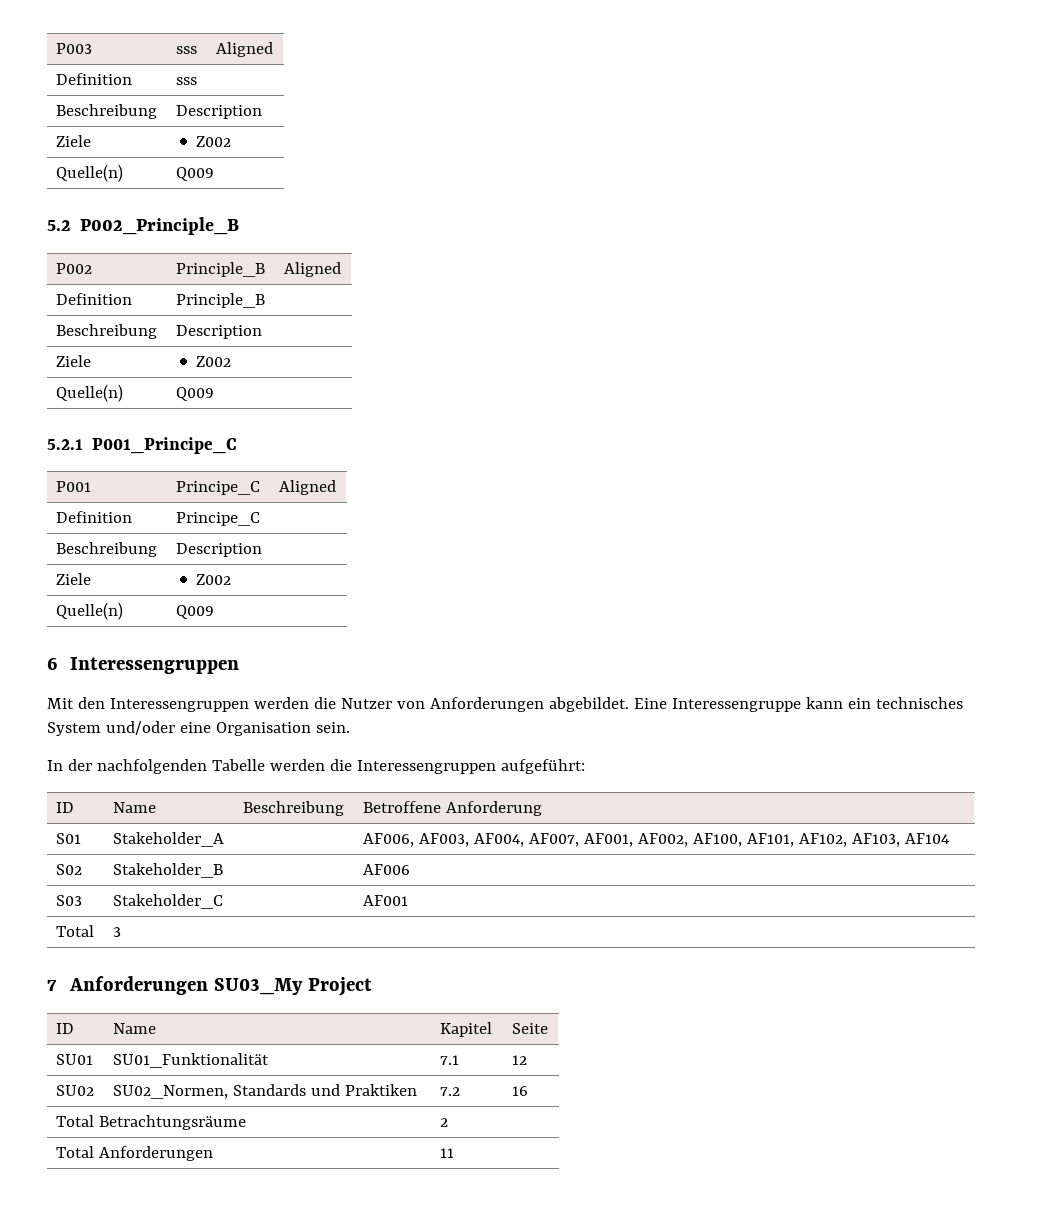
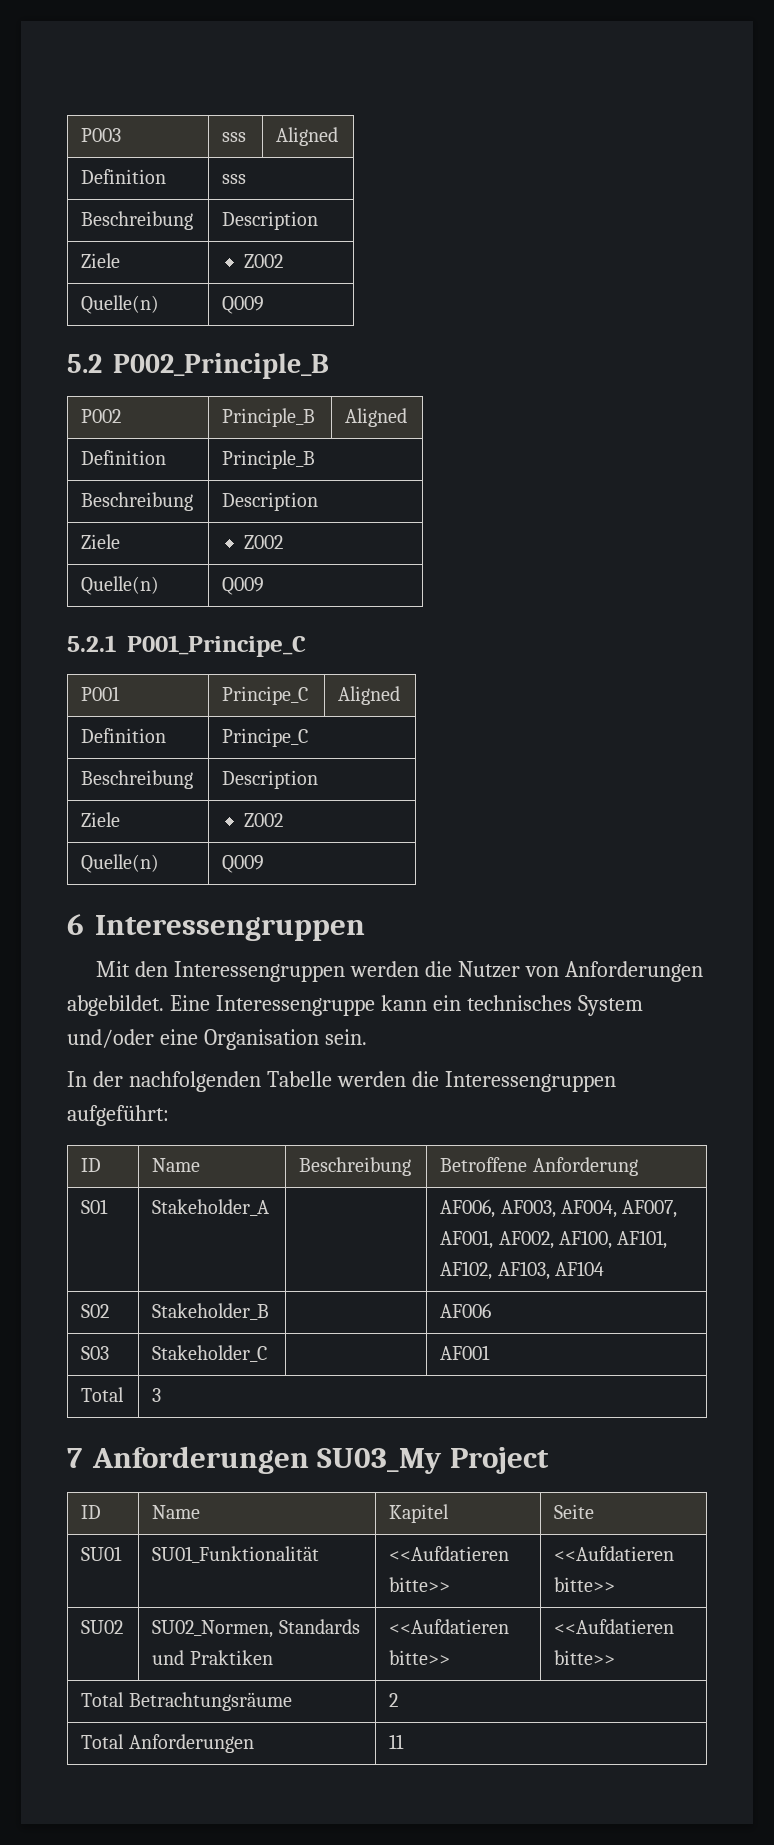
- SU01 | SU01_Funktionalität | 7.1 | 12
+ SU01 | SU01_Funktionalität | <<Aufdatieren bitte>> | <<Aufdatieren bitte>>
- SU02 | SU02_Normen, Standards und Praktiken | 7.2 | 16
+ SU02 | SU02_Normen, Standards und Praktiken | <<Aufdatieren bitte>> | <<Aufdatieren bitte>>

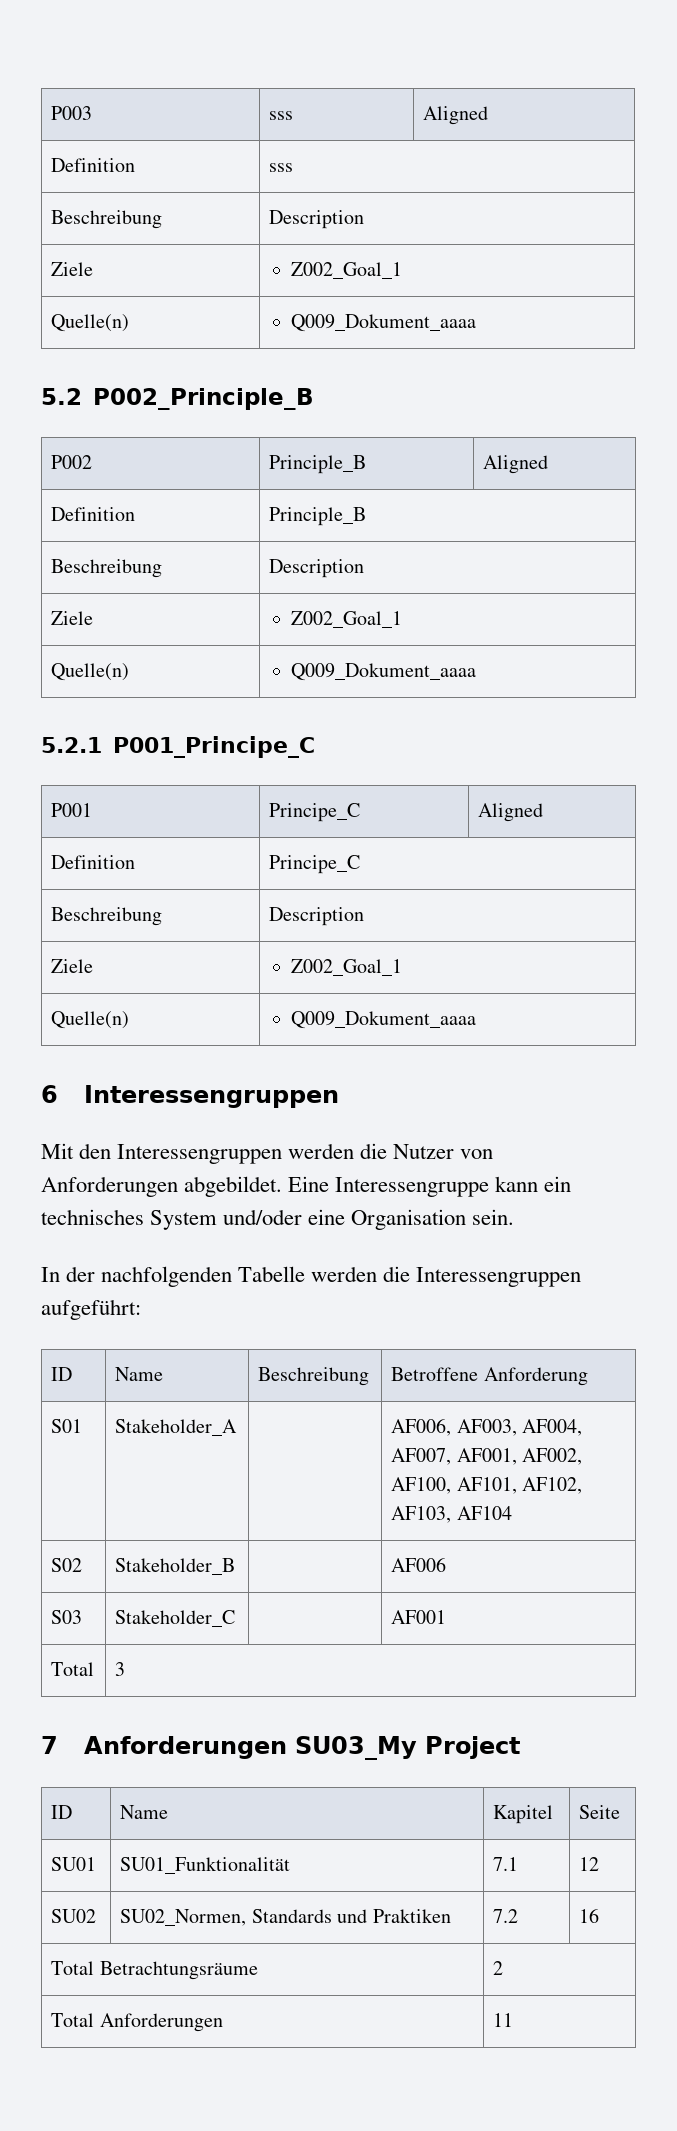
  Definition | sss
  Beschreibung | Description
- Ziele | Z002
- Quelle(n) | Q009
+ Ziele | Z002_Goal_1
+ Quelle(n) | Q009_Dokument_aaaa
  Definition | Principle_B
  Beschreibung | Description
- Ziele | Z002
- Quelle(n) | Q009
+ Ziele | Z002_Goal_1
+ Quelle(n) | Q009_Dokument_aaaa
  Definition | Principe_C
  Beschreibung | Description
- Ziele | Z002
- Quelle(n) | Q009
+ Ziele | Z002_Goal_1
+ Quelle(n) | Q009_Dokument_aaaa
- SU01 | SU01_Funktionalität | <<Aufdatieren bitte>> | <<Aufdatieren bitte>>
+ SU01 | SU01_Funktionalität | 7.1 | 12
- SU02 | SU02_Normen, Standards und Praktiken | <<Aufdatieren bitte>> | <<Aufdatieren bitte>>
+ SU02 | SU02_Normen, Standards und Praktiken | 7.2 | 16

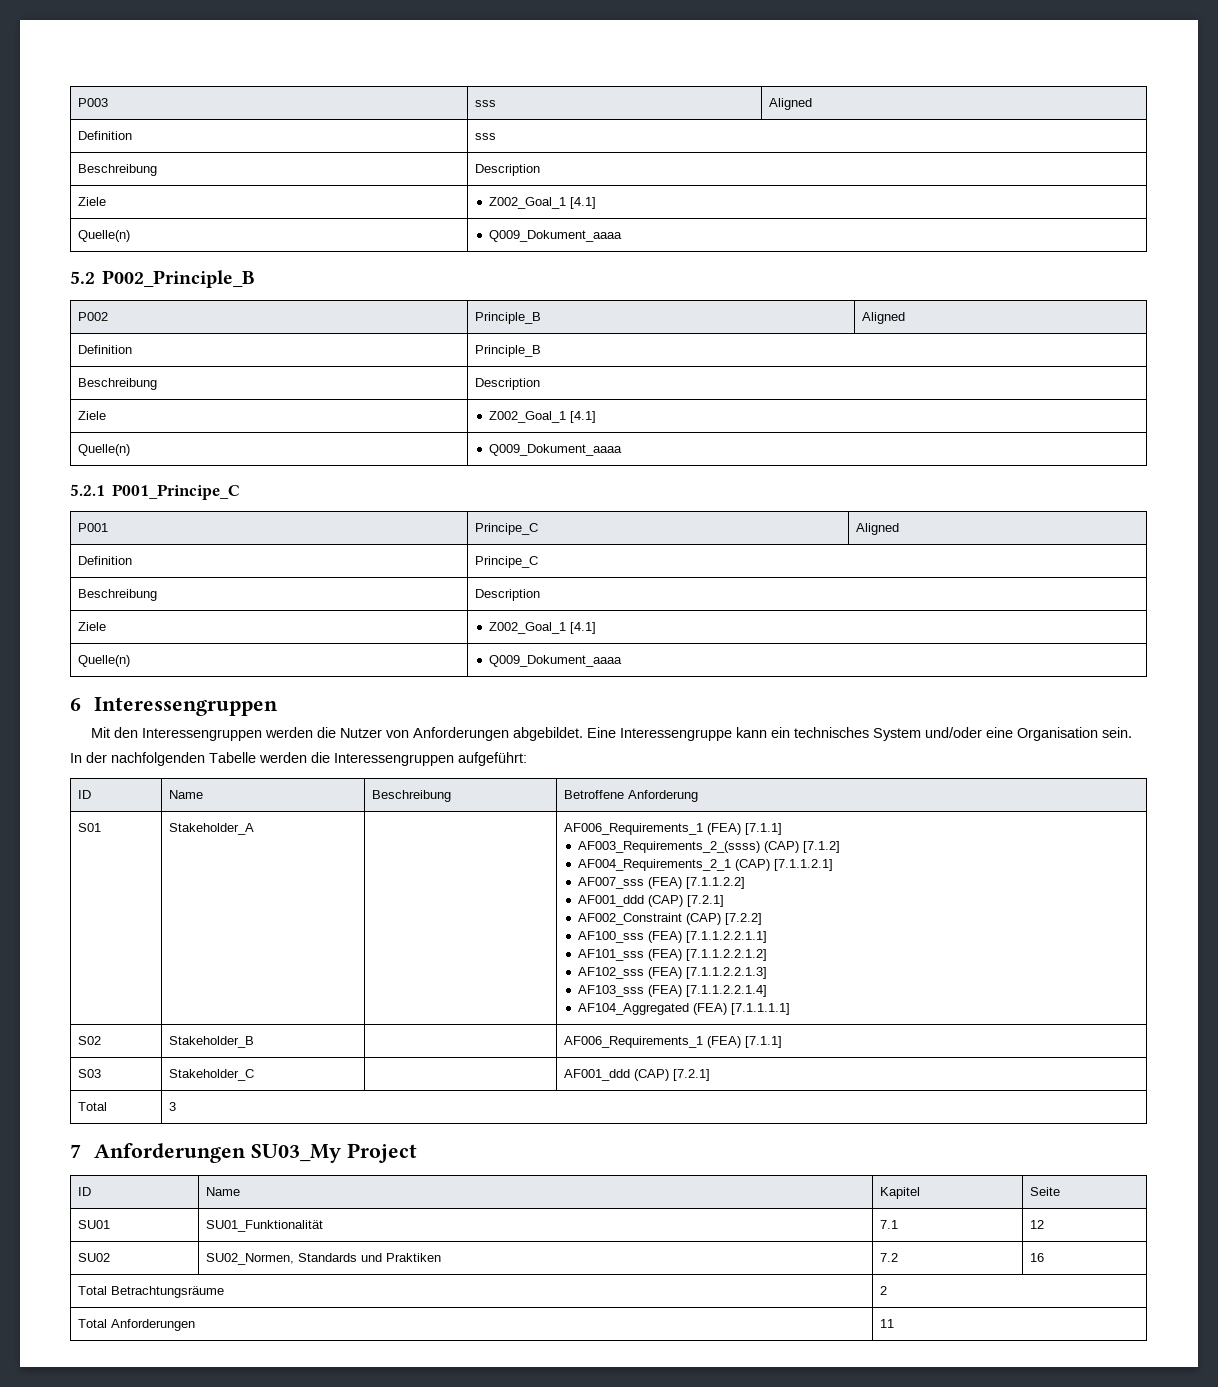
  Definition | sss
  Beschreibung | Description
- Ziele | Z002_Goal_1
+ Ziele | Z002_Goal_1 [4.1]
  Definition | Principle_B
  Beschreibung | Description
- Ziele | Z002_Goal_1
+ Ziele | Z002_Goal_1 [4.1]
  Definition | Principe_C
  Beschreibung | Description
- Ziele | Z002_Goal_1
+ Ziele | Z002_Goal_1 [4.1]
- S01 | Stakeholder_A | | AF006, AF003, AF004, AF007, AF001, AF002, AF100, AF101, AF102, AF103, AF104
+ S01 | Stakeholder_A | | AF006_Requirements_1 (FEA) [7.1.1]
+ AF003_Requirements_2_(ssss) (CAP) [7.1.2]
+ AF004_Requirements_2_1 (CAP) [7.1.1.2.1]
+ AF007_sss (FEA) [7.1.1.2.2]
+ AF001_ddd (CAP) [7.2.1]
+ AF002_Constraint (CAP) [7.2.2]
+ AF100_sss (FEA) [7.1.1.2.2.1.1]
+ AF101_sss (FEA) [7.1.1.2.2.1.2]
+ AF102_sss (FEA) [7.1.1.2.2.1.3]
+ AF103_sss (FEA) [7.1.1.2.2.1.4]
+ AF104_Aggregated (FEA) [7.1.1.1.1]
- S02 | Stakeholder_B | | AF006
+ S02 | Stakeholder_B | | AF006_Requirements_1 (FEA) [7.1.1]
- S03 | Stakeholder_C | | AF001
+ S03 | Stakeholder_C | | AF001_ddd (CAP) [7.2.1]

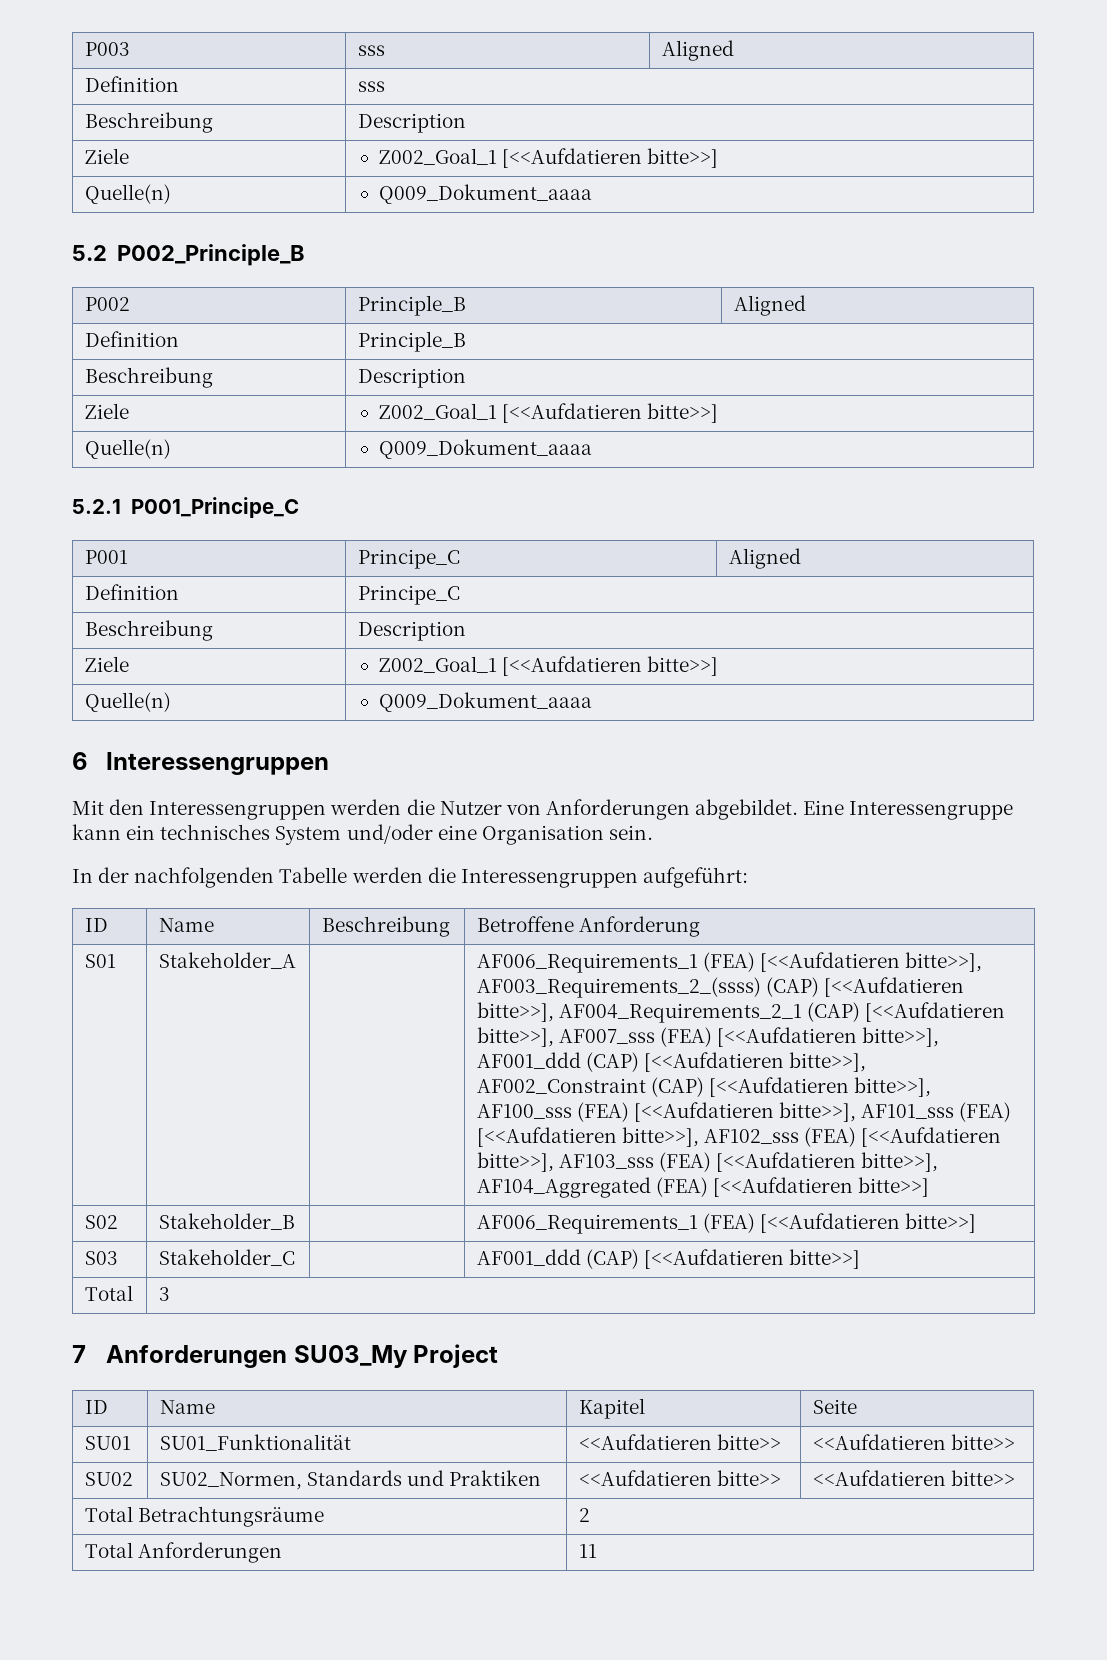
  Definition | sss
  Beschreibung | Description
- Ziele | Z002_Goal_1 [4.1]
+ Ziele | Z002_Goal_1 [<<Aufdatieren bitte>>]
  Definition | Principle_B
  Beschreibung | Description
- Ziele | Z002_Goal_1 [4.1]
+ Ziele | Z002_Goal_1 [<<Aufdatieren bitte>>]
  Definition | Principe_C
  Beschreibung | Description
- Ziele | Z002_Goal_1 [4.1]
+ Ziele | Z002_Goal_1 [<<Aufdatieren bitte>>]
- Stakeholder_A | | AF006_Requirements_1 (FEA) [7.1.1]
- AF003_Requirements_2_(ssss) (CAP) [7.1.2]
- AF004_Requirements_2_1 (CAP) [7.1.1.2.1]
- AF007_sss (FEA) [7.1.1.2.2]
- AF001_ddd (CAP) [7.2.1]
- AF002_Constraint (CAP) [7.2.2]
- AF100_sss (FEA) [7.1.1.2.2.1.1]
- AF101_sss (FEA) [7.1.1.2.2.1.2]
- AF102_sss (FEA) [7.1.1.2.2.1.3]
- AF103_sss (FEA) [7.1.1.2.2.1.4]
- AF104_Aggregated (FEA) [7.1.1.1.1]
+ Stakeholder_A | | AF006_Requirements_1 (FEA) [<<Aufdatieren bitte>>], AF003_Requirements_2_(ssss) (CAP) [<<Aufdatieren bitte>>], AF004_Requirements_2_1 (CAP) [<<Aufdatieren bitte>>], AF007_sss (FEA) [<<Aufdatieren bitte>>], AF001_ddd (CAP) [<<Aufdatieren bitte>>], AF002_Constraint (CAP) [<<Aufdatieren bitte>>], AF100_sss (FEA) [<<Aufdatieren bitte>>], AF101_sss (FEA) [<<Aufdatieren bitte>>], AF102_sss (FEA) [<<Aufdatieren bitte>>], AF103_sss (FEA) [<<Aufdatieren bitte>>], AF104_Aggregated (FEA) [<<Aufdatieren bitte>>]
- S02 | Stakeholder_B | | AF006_Requirements_1 (FEA) [7.1.1]
+ S02 | Stakeholder_B | | AF006_Requirements_1 (FEA) [<<Aufdatieren bitte>>]
- S03 | Stakeholder_C | | AF001_ddd (CAP) [7.2.1]
+ S03 | Stakeholder_C | | AF001_ddd (CAP) [<<Aufdatieren bitte>>]
- SU01 | SU01_Funktionalität | 7.1 | 12
+ SU01 | SU01_Funktionalität | <<Aufdatieren bitte>> | <<Aufdatieren bitte>>
- SU02 | SU02_Normen, Standards und Praktiken | 7.2 | 16
+ SU02 | SU02_Normen, Standards und Praktiken | <<Aufdatieren bitte>> | <<Aufdatieren bitte>>

